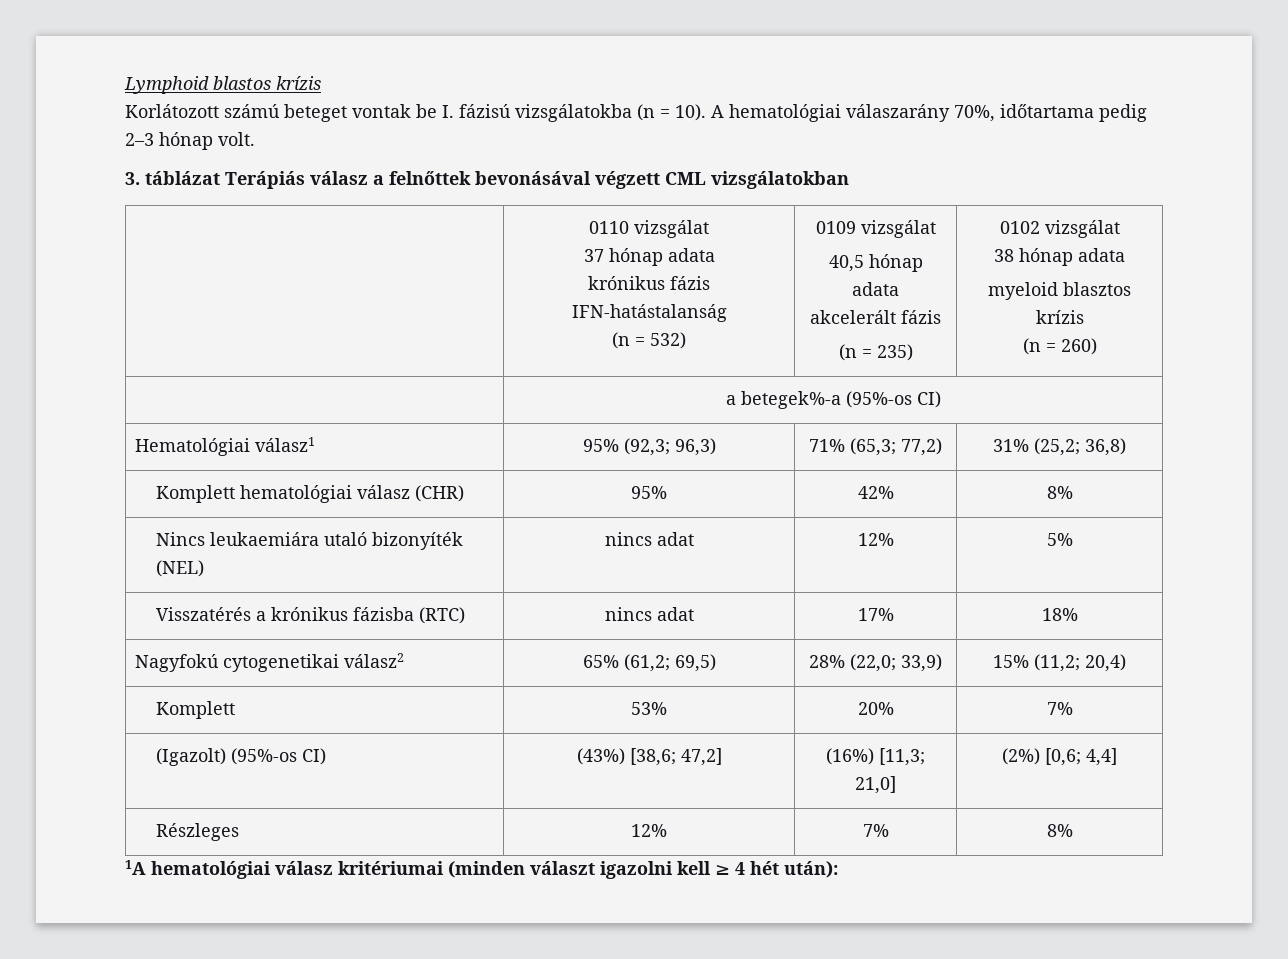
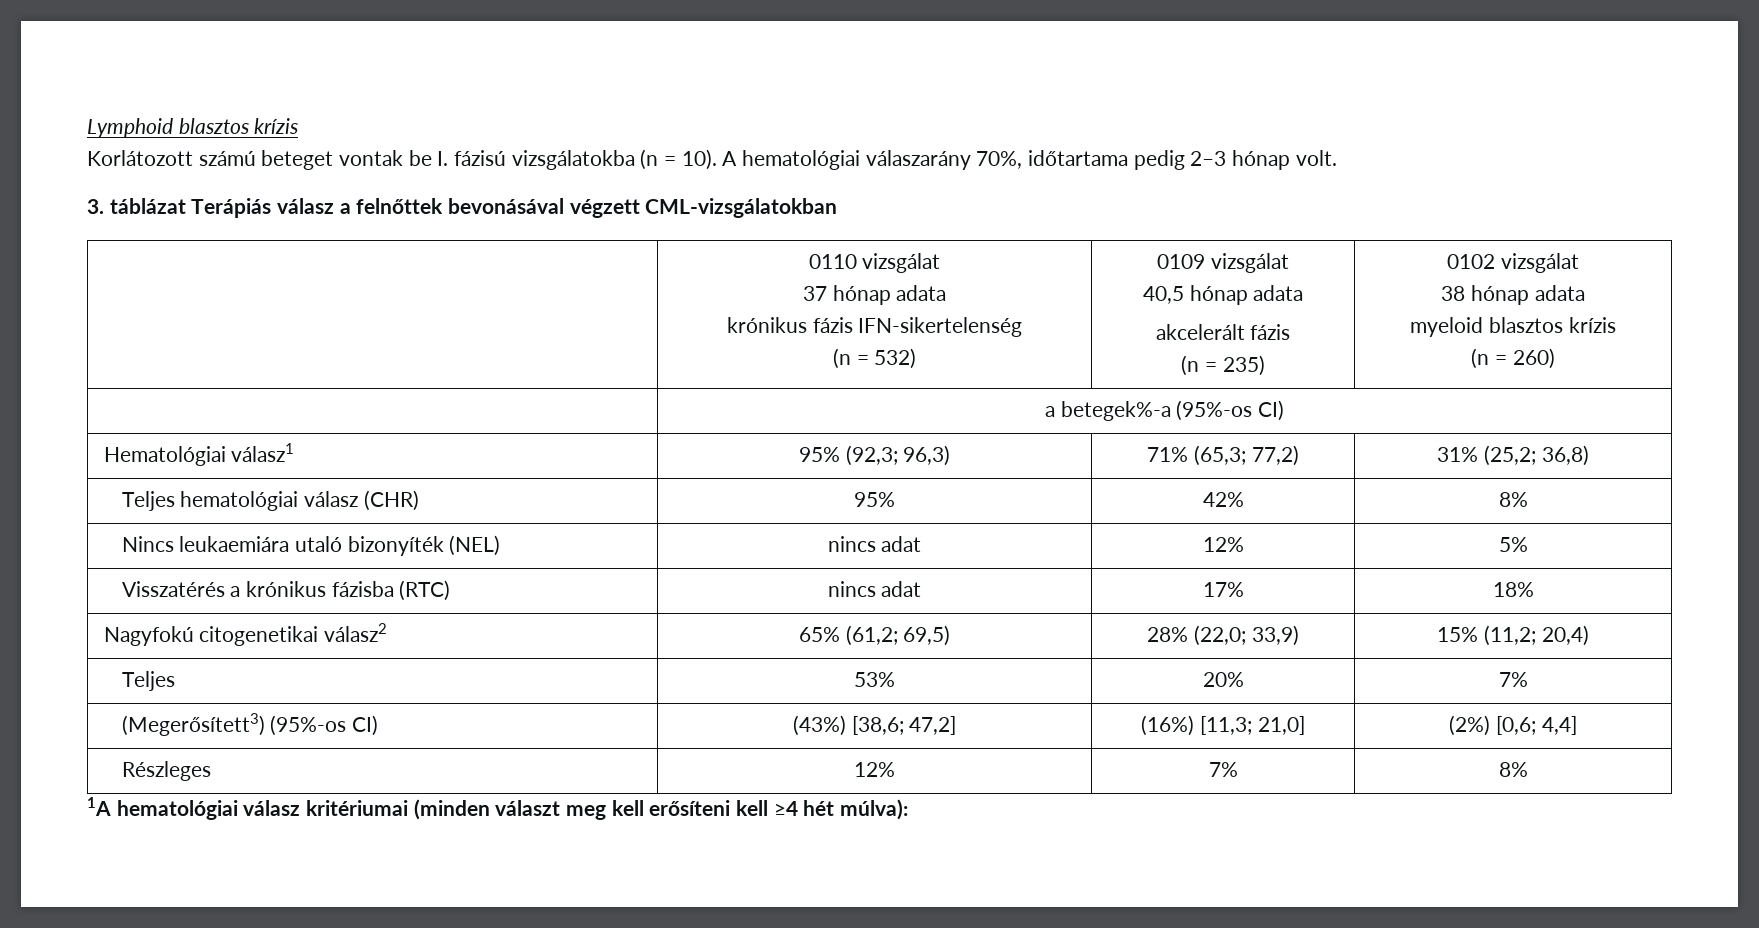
- Lymphoid blastos krízis
+ Lymphoid blasztos krízis
- 3. táblázat Terápiás válasz a felnőttek bevonásával végzett CML vizsgálatokban
+ 3. táblázat Terápiás válasz a felnőttek bevonásával végzett CML-vizsgálatokban
  | 0110 vizsgálat
  37 hónap adata
- krónikus fázis IFN-hatástalanság
+ krónikus fázis IFN-sikertelenség
- Komplett hematológiai válasz (CHR) | 95% | 42% | 8%
+ Teljes hematológiai válasz (CHR) | 95% | 42% | 8%
- Nagyfokú cytogenetikai válasz2 | 65% (61,2; 69,5) | 28% (22,0; 33,9) | 15% (11,2; 20,4)
+ Nagyfokú citogenetikai válasz2 | 65% (61,2; 69,5) | 28% (22,0; 33,9) | 15% (11,2; 20,4)
- Komplett | 53% | 20% | 7%
+ Teljes | 53% | 20% | 7%
- (Igazolt) (95%-os CI) | (43%) [38,6; 47,2] | (16%) [11,3; 21,0] | (2%) [0,6; 4,4]
+ (Megerősített3) (95%-os CI) | (43%) [38,6; 47,2] | (16%) [11,3; 21,0] | (2%) [0,6; 4,4]
- 1A hematológiai válasz kritériumai (minden választ igazolni kell ≥ 4 hét után):
+ 1A hematológiai válasz kritériumai (minden választ meg kell erősíteni kell ≥4 hét múlva):

